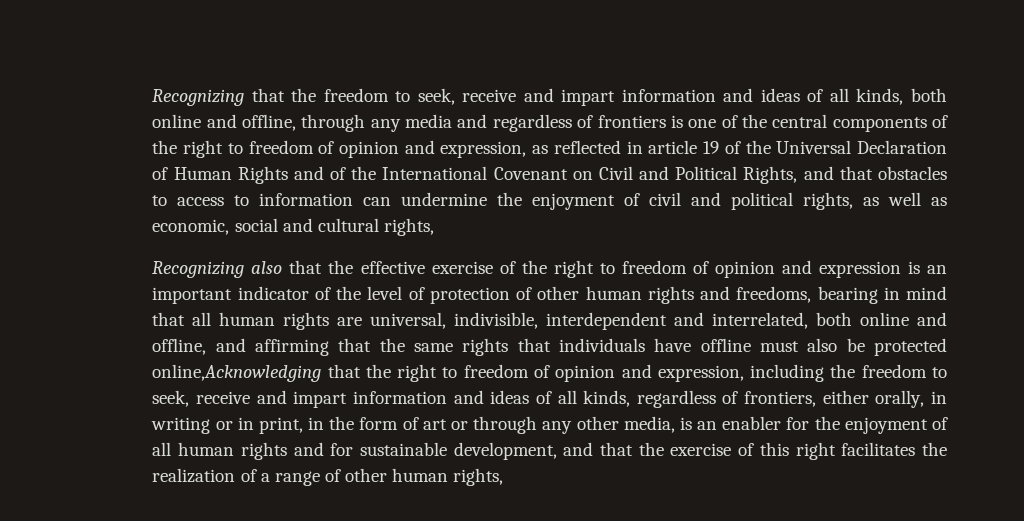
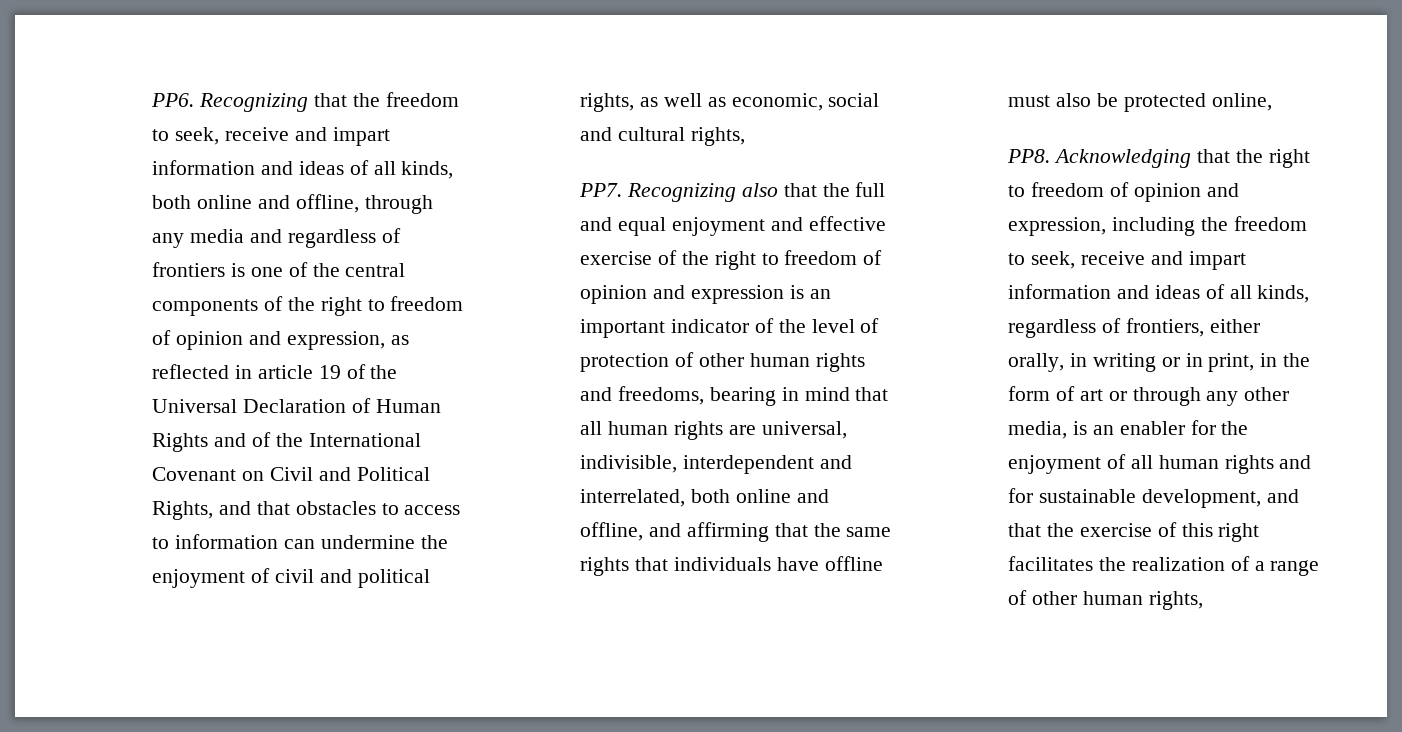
- Recognizing that the freedom to seek, receive and impart information and ideas of all kinds, both online and offline, through any media and regardless of frontiers is one of the central components of the right to freedom of opinion and expression, as reflected in article 19 of the Universal Declaration of Human Rights and of the International Covenant on Civil and Political Rights, and that obstacles to access to information can undermine the enjoyment of civil and political rights, as well as economic, social and cultural rights,
+ PP6. Recognizing that the freedom to seek, receive and impart information and ideas of all kinds, both online and offline, through any media and regardless of frontiers is one of the central components of the right to freedom of opinion and expression, as reflected in article 19 of the Universal Declaration of Human Rights and of the International Covenant on Civil and Political Rights, and that obstacles to access to information can undermine the enjoyment of civil and political rights, as well as economic, social and cultural rights,
- Recognizing also that the effective exercise of the right to freedom of opinion and expression is an important indicator of the level of protection of other human rights and freedoms, bearing in mind that all human rights are universal, indivisible, interdependent and interrelated, both online and offline, and affirming that the same rights that individuals have offline must also be protected online,Acknowledging that the right to freedom of opinion and expression, including the freedom to seek, receive and impart information and ideas of all kinds, regardless of frontiers, either orally, in writing or in print, in the form of art or through any other media, is an enabler for the enjoyment of all human rights and for sustainable development, and that the exercise of this right facilitates the realization of a range of other human rights,
+ PP7. Recognizing also that the full and equal enjoyment and effective exercise of the right to freedom of opinion and expression is an important indicator of the level of protection of other human rights and freedoms, bearing in mind that all human rights are universal, indivisible, interdependent and interrelated, both online and offline, and affirming that the same rights that individuals have offline must also be protected online,
+ PP8. Acknowledging that the right to freedom of opinion and expression, including the freedom to seek, receive and impart information and ideas of all kinds, regardless of frontiers, either orally, in writing or in print, in the form of art or through any other media, is an enabler for the enjoyment of all human rights and for sustainable development, and that the exercise of this right facilitates the realization of a range of other human rights,

